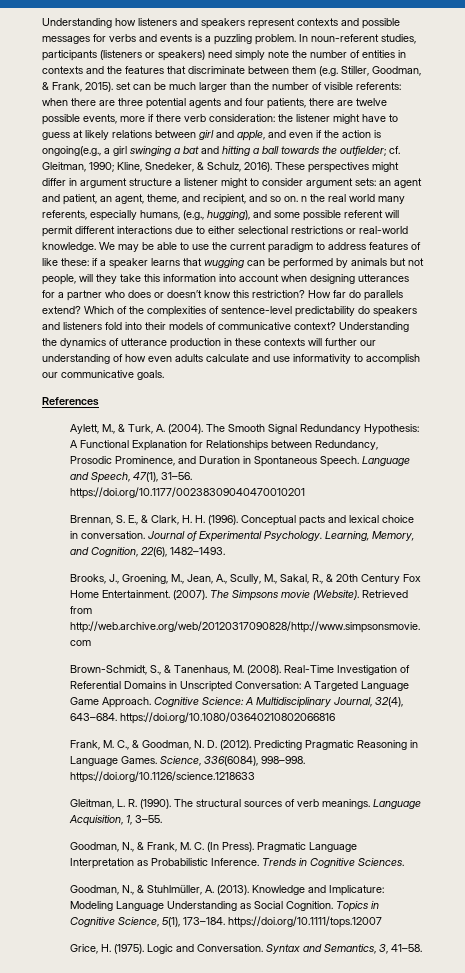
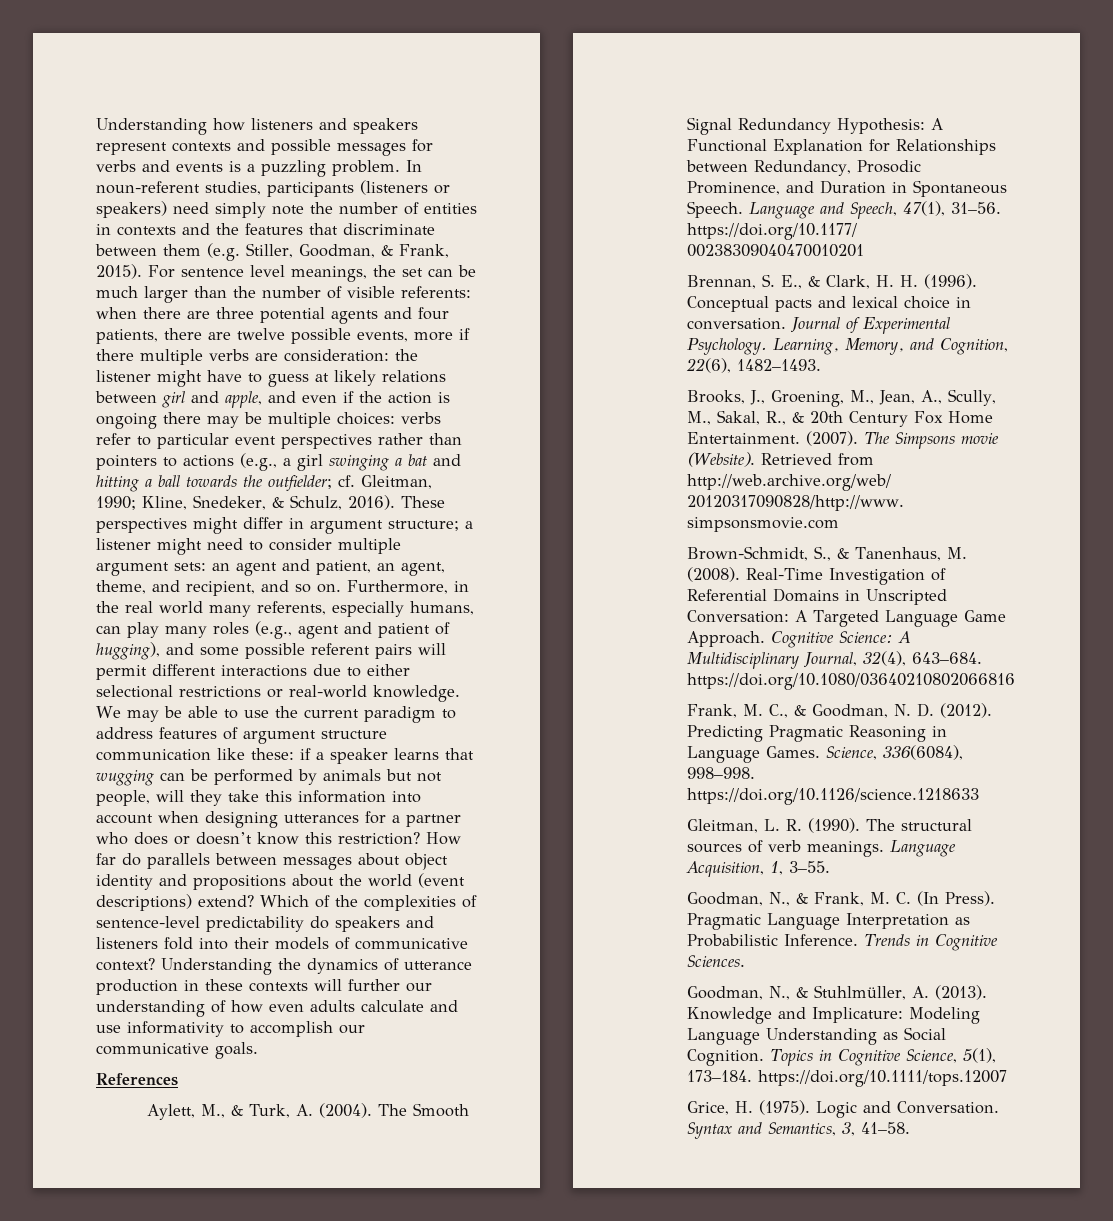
- In noun-referent studies, participants (listeners or speakers) need simply note the number of entities in contexts and the features that discriminate between them (e.g. Stiller, Goodman, & Frank, 2015). set can be much larger than the number of visible referents:
+ In noun-referent studies, participants (listeners or speakers) need simply note the number of entities in contexts and the features that discriminate between them (e.g. Stiller, Goodman, & Frank, 2015). For sentence level meanings, the set can be much larger than the number of visible referents:
- when there are three potential agents and four patients, there are twelve possible events, more if there verb consideration:
+ when there are three potential agents and four patients, there are twelve possible events, more if there multiple verbs are consideration:
- the listener might have to guess at likely relations between girl and apple, and even if the action is ongoing(e.g., a girl swinging a bat and hitting a ball towards the outfielder;
+ the listener might have to guess at likely relations between girl and apple, and even if the action is ongoing there may be multiple choices: verbs refer to particular event perspectives rather than pointers to actions (e.g., a girl swinging a bat and hitting a ball towards the outfielder;
- These perspectives might differ in argument structure a listener might to consider argument sets: an agent and patient, an agent, theme, and recipient, and so on. n the real world many referents, especially humans, (e.g., hugging), and some possible referent will permit different interactions due to either selectional restrictions or real-world knowledge.
+ These perspectives might differ in argument structure; a listener might need to consider multiple argument sets: an agent and patient, an agent, theme, and recipient, and so on. Furthermore, in the real world many referents, especially humans, can play many roles (e.g., agent and patient of hugging), and some possible referent pairs will permit different interactions due to either selectional restrictions or real-world knowledge.
- We may be able to use the current paradigm to address features of like these: if a speaker learns that wugging can be performed by animals but not people, will they take this information into account when designing utterances for a partner who does or doesn’t know this restriction?
+ We may be able to use the current paradigm to address features of argument structure communication like these: if a speaker learns that wugging can be performed by animals but not people, will they take this information into account when designing utterances for a partner who does or doesn’t know this restriction?
- How far do parallels extend?
+ How far do parallels between messages about object identity and propositions about the world (event descriptions) extend?

